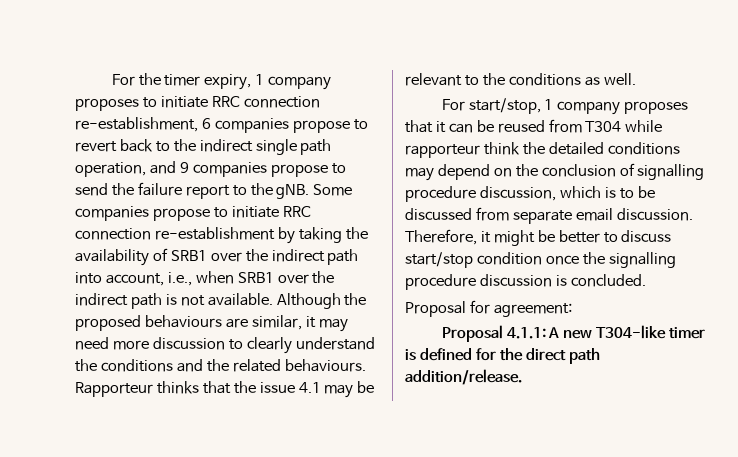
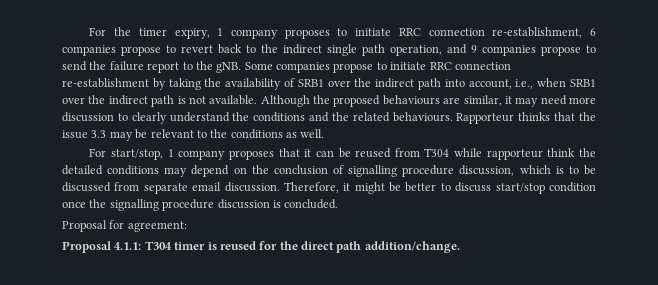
- Rapporteur thinks that the issue 4.1 may be relevant to the conditions as well.
+ Rapporteur thinks that the issue 3.3 may be relevant to the conditions as well.
- Proposal 4.1.1: A new T304-like timer is defined for the direct path addition/release.
+ Proposal 4.1.1: T304 timer is reused for the direct path addition/change.

